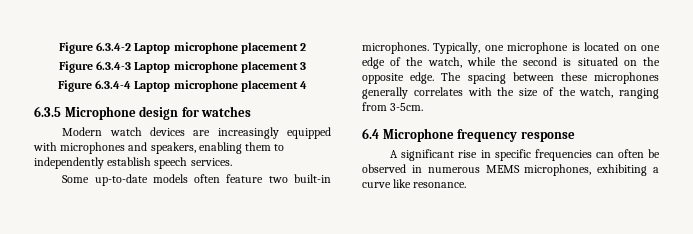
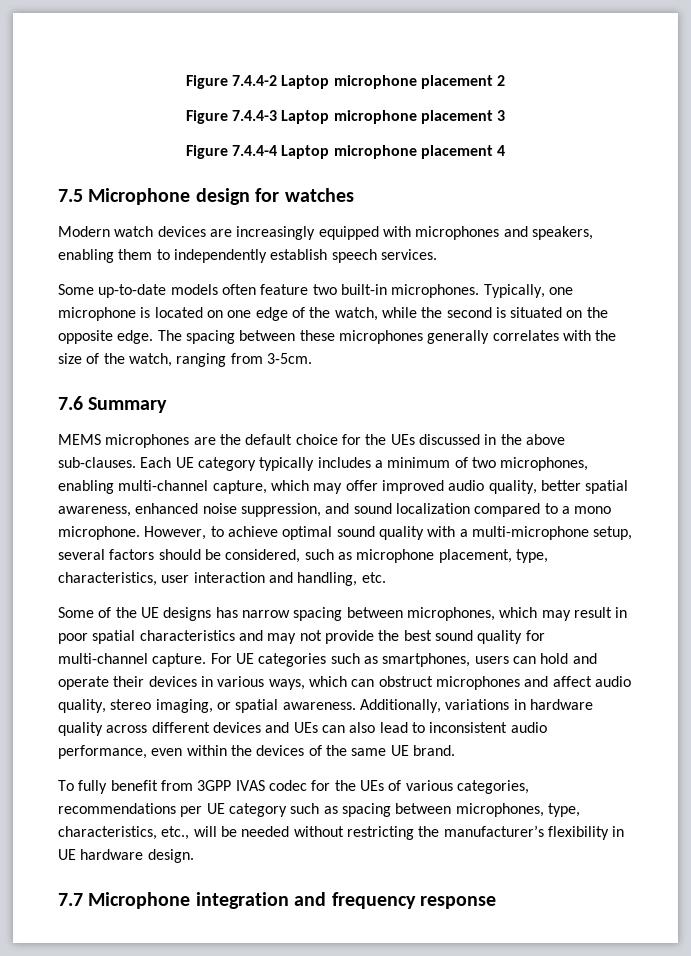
- Figure 6.3.4-2 Laptop microphone placement 2
+ Figure 7.4.4-2 Laptop microphone placement 2
- Figure 6.3.4-3 Laptop microphone placement 3
+ Figure 7.4.4-3 Laptop microphone placement 3
- Figure 6.3.4-4 Laptop microphone placement 4
+ Figure 7.4.4-4 Laptop microphone placement 4
- 6.3.5 Microphone design for watches
+ 7.5 Microphone design for watches
- 6.4 Microphone frequency response
- A significant rise in specific frequencies can often be observed in numerous MEMS microphones, exhibiting a curve like resonance.
+ 7.6 Summary
+ MEMS microphones are the default choice for the UEs discussed in the above sub-clauses. Each UE category typically includes a minimum of two microphones, enabling multi-channel capture, which may offer improved audio quality, better spatial awareness, enhanced noise suppression, and sound localization compared to a mono microphone. However, to achieve optimal sound quality with a multi-microphone setup, several factors should be considered, such as microphone placement, type, characteristics, user interaction and handling, etc.
+ Some of the UE designs has narrow spacing between microphones, which may result in poor spatial characteristics and may not provide the best sound quality for multi-channel capture. For UE categories such as smartphones, users can hold and operate their devices in various ways, which can obstruct microphones and affect audio quality, stereo imaging, or spatial awareness. Additionally, variations in hardware quality across different devices and UEs can also lead to inconsistent audio performance, even within the devices of the same UE brand.
+ To fully benefit from 3GPP IVAS codec for the UEs of various categories, recommendations per UE category such as spacing between microphones, type, characteristics, etc., will be needed without restricting the manufacturer’s flexibility in UE hardware design.
+ 7.7 Microphone integration and frequency response

